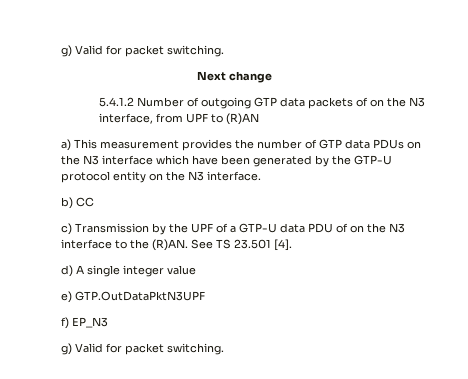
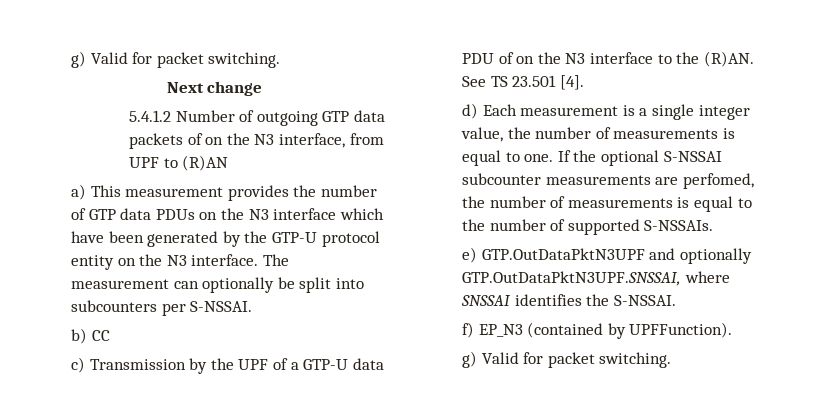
+ The measurement can optionally be split into subcounters per S-NSSAI.
- d) A single integer value
- e) GTP.OutDataPktN3UPF
+ d) Each measurement is a single integer value, the number of measurements is equal to one. If the optional S-NSSAI subcounter measurements are perfomed, the number of measurements is equal to the number of supported S-NSSAIs.
+ e) GTP.OutDataPktN3UPF and optionally GTP.OutDataPktN3UPF.SNSSAI, where SNSSAI identifies the S-NSSAI.
- f) EP_N3
+ f) EP_N3 (contained by UPFFunction).

